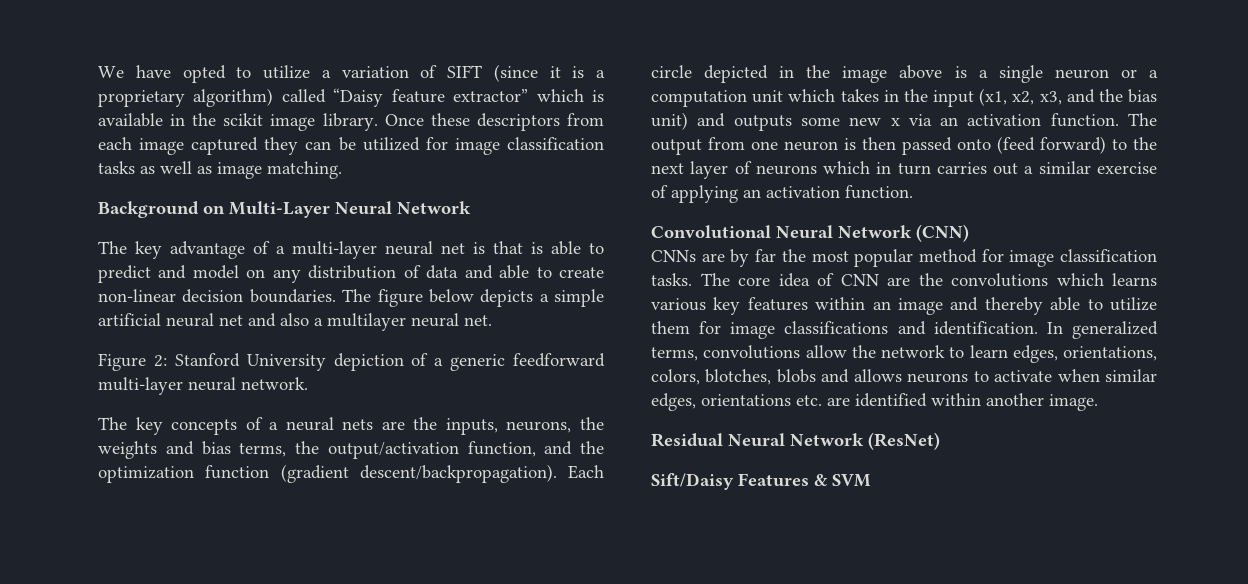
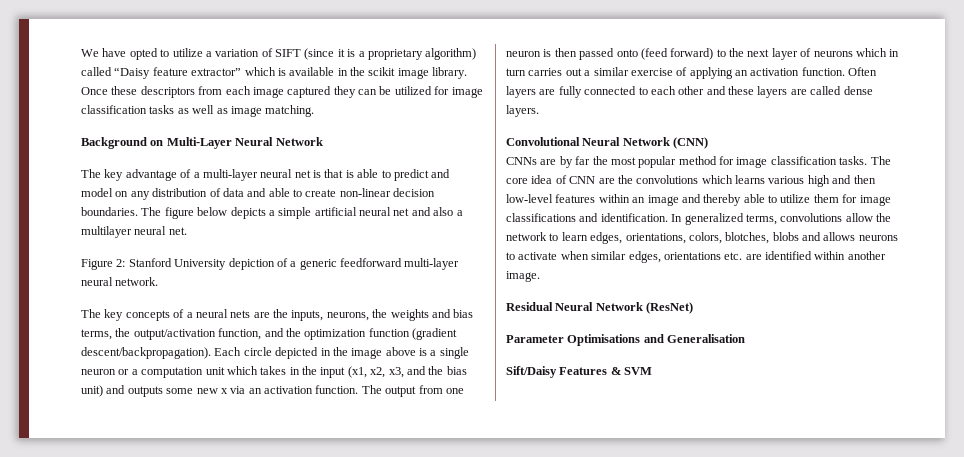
+ Often layers are fully connected to each other and these layers are called dense layers.
- The core idea of CNN are the convolutions which learns various key features within an image and thereby able to utilize them for image classifications and identification.
+ The core idea of CNN are the convolutions which learns various high and then low-level features within an image and thereby able to utilize them for image classifications and identification.
+ Parameter Optimisations and Generalisation

